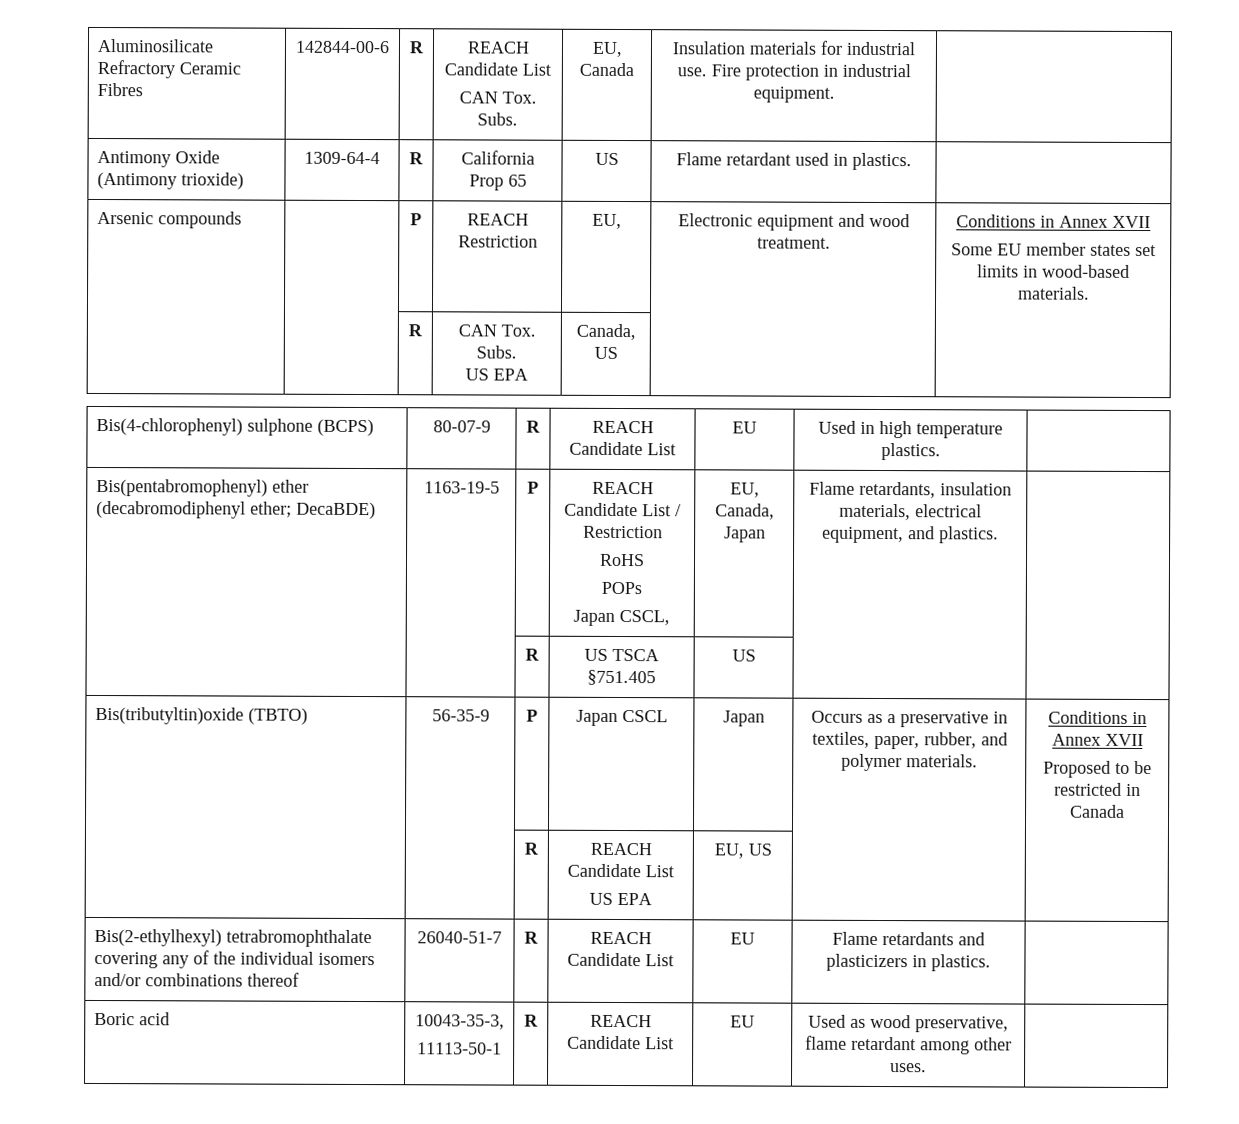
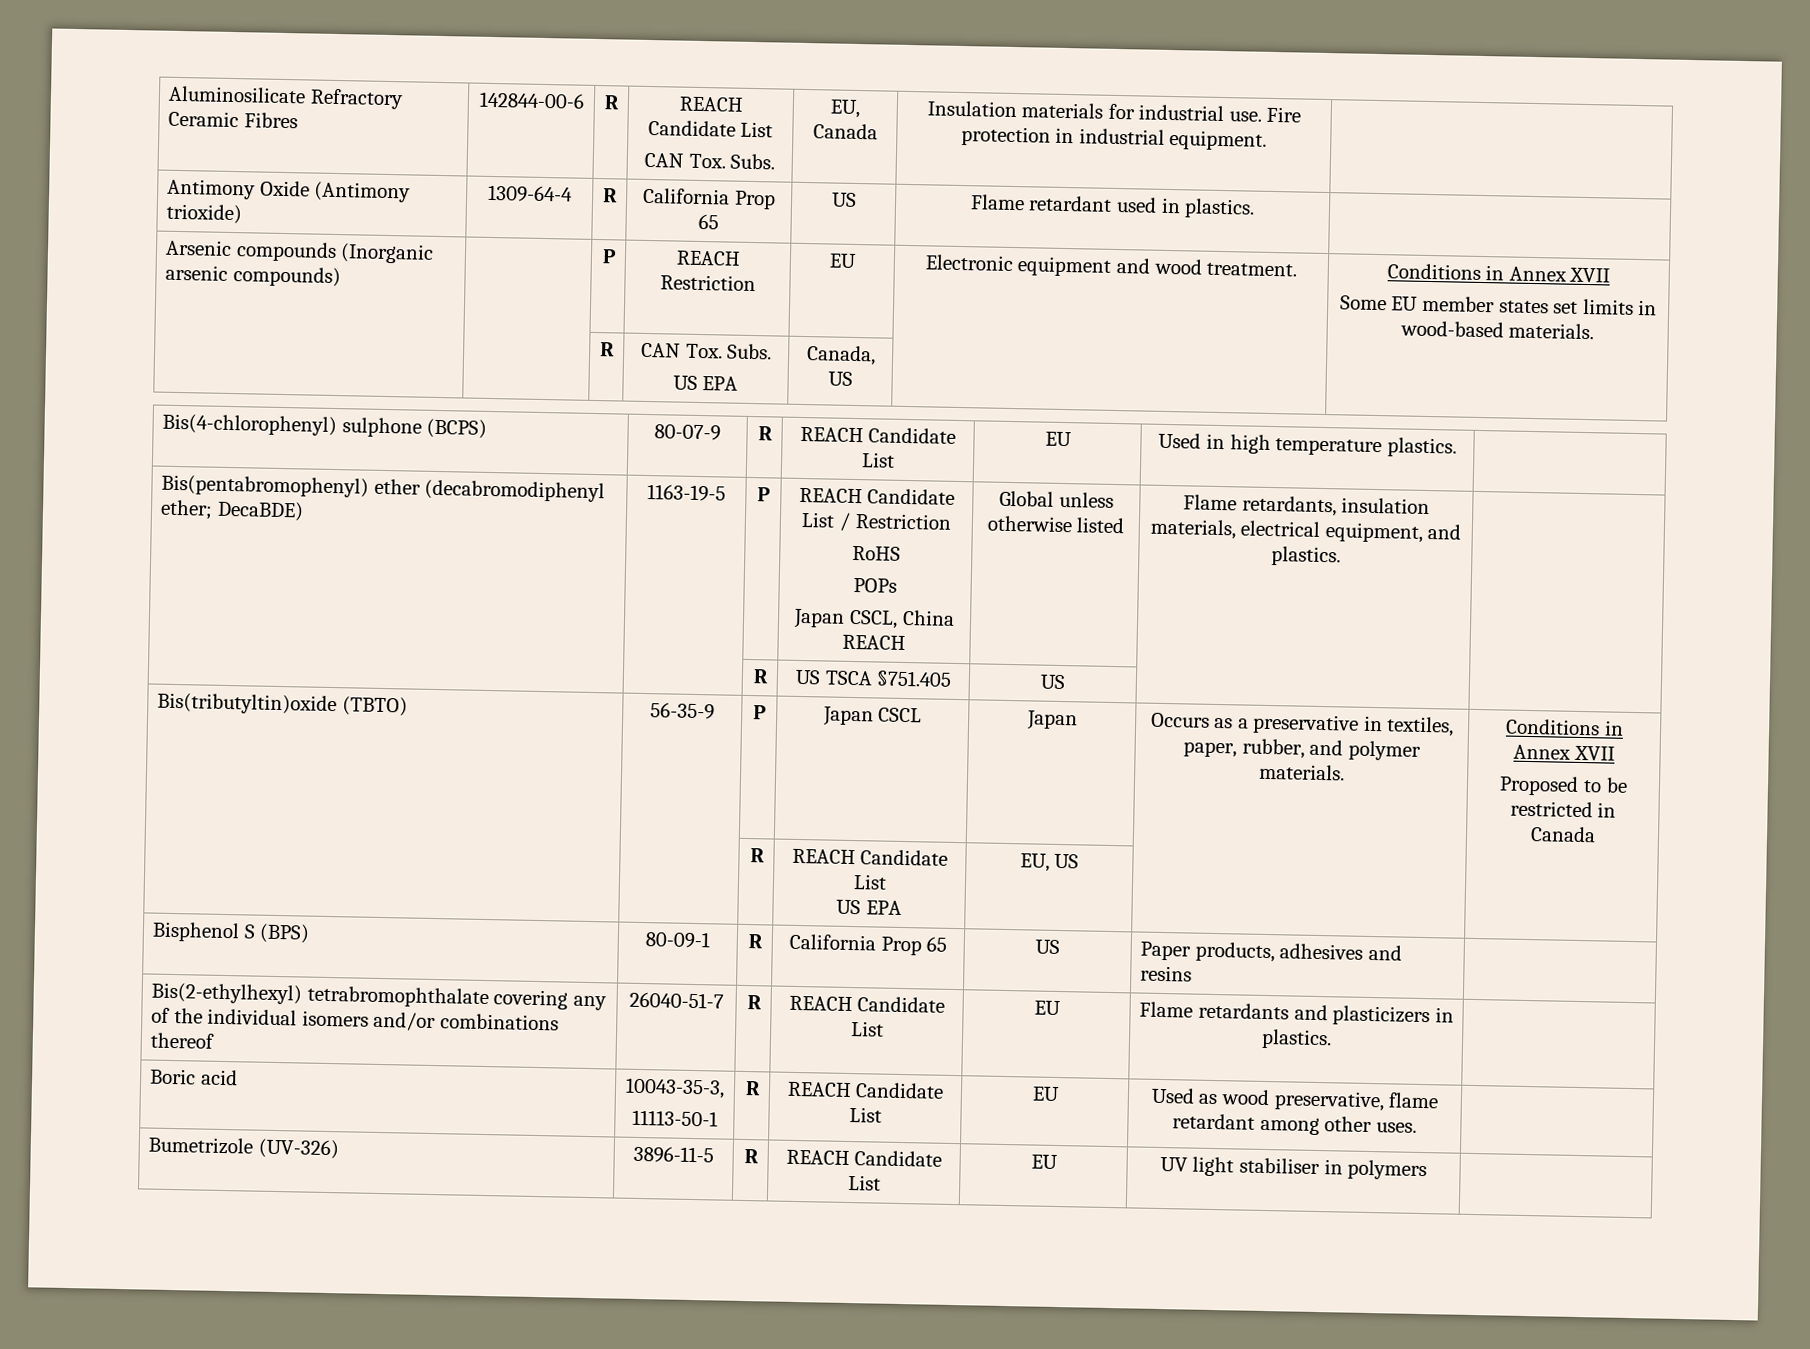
- Arsenic compounds | | P | REACH Restriction | EU, | Electronic equipment and wood treatment. | Conditions in Annex XVII
+ Arsenic compounds (Inorganic arsenic compounds) | | P | REACH Restriction | EU | Electronic equipment and wood treatment. | Conditions in Annex XVII
  Bis(pentabromophenyl) ether (decabromodiphenyl ether; DecaBDE) | 1163-19-5 | P | REACH Candidate List / Restriction
  RoHS
  POPs
- Japan CSCL, | EU, Canada, Japan | Flame retardants, insulation materials, electrical equipment, and plastics. |
+ Japan CSCL, China REACH | Global unless otherwise listed | Flame retardants, insulation materials, electrical equipment, and plastics. |
+ Bisphenol S (BPS) | 80-09-1 | R | California Prop 65 | US | Paper products, adhesives and resins |
+ Bumetrizole (UV-326) | 3896-11-5 | R | REACH Candidate List | EU | UV light stabiliser in polymers |

